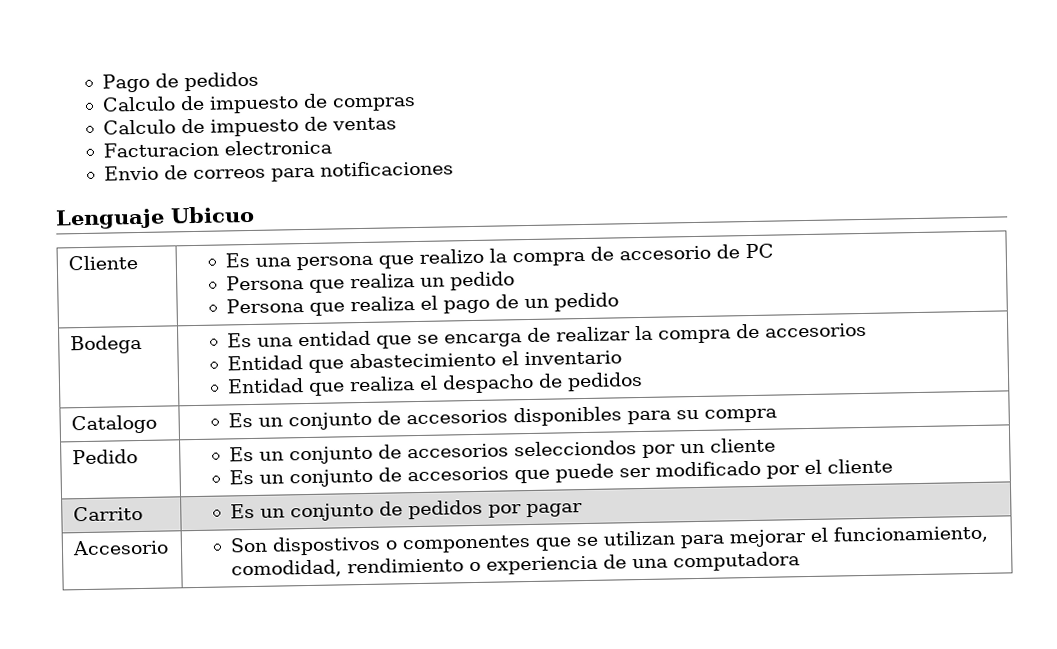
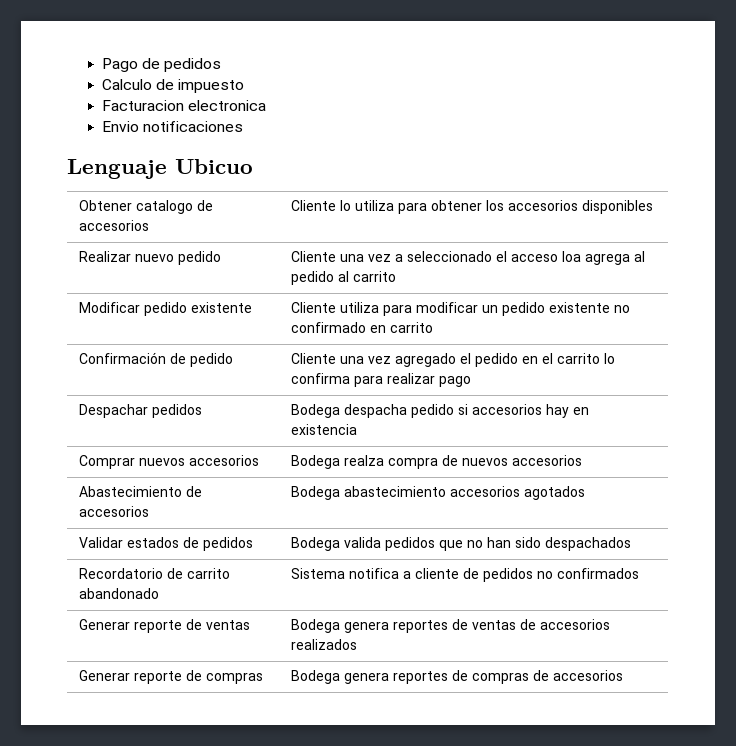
- Calculo de impuesto de compras
- Calculo de impuesto de ventas
+ Calculo de impuesto
- Envio de correos para notificaciones
+ Envio notificaciones
- Cliente | Es una persona que realizo la compra de accesorio de PC
- Persona que realiza un pedido
- Persona que realiza el pago de un pedido
- Bodega | Es una entidad que se encarga de realizar la compra de accesorios
- Entidad que abastecimiento el inventario
- Entidad que realiza el despacho de pedidos
- Catalogo | Es un conjunto de accesorios disponibles para su compra
- Pedido | Es un conjunto de accesorios selecciondos por un cliente
- Es un conjunto de accesorios que puede ser modificado por el cliente
- Carrito | Es un conjunto de pedidos por pagar
- Accesorio | Son dispostivos o componentes que se utilizan para mejorar el funcionamiento, comodidad, rendimiento o experiencia de una computadora
+ Obtener catalogo de accesorios | Cliente lo utiliza para obtener los accesorios disponibles
+ Realizar nuevo pedido | Cliente una vez a seleccionado el acceso loa agrega al pedido al carrito
+ Modificar pedido existente | Cliente utiliza para modificar un pedido existente no confirmado en carrito
+ Confirmación de pedido | Cliente una vez agregado el pedido en el carrito lo confirma para realizar pago
+ Despachar pedidos | Bodega despacha pedido si accesorios hay en existencia
+ Comprar nuevos accesorios | Bodega realza compra de nuevos accesorios
+ Abastecimiento de accesorios | Bodega abastecimiento accesorios agotados
+ Validar estados de pedidos | Bodega valida pedidos que no han sido despachados
+ Recordatorio de carrito abandonado | Sistema notifica a cliente de pedidos no confirmados
+ Generar reporte de ventas | Bodega genera reportes de ventas de accesorios realizados
+ Generar reporte de compras | Bodega genera reportes de compras de accesorios

